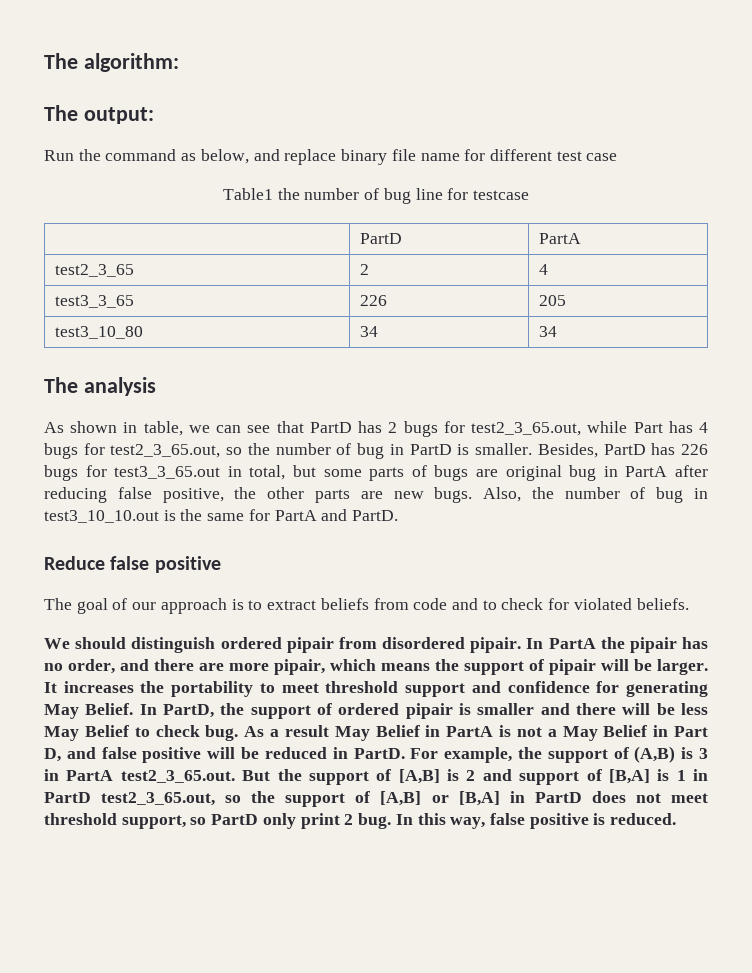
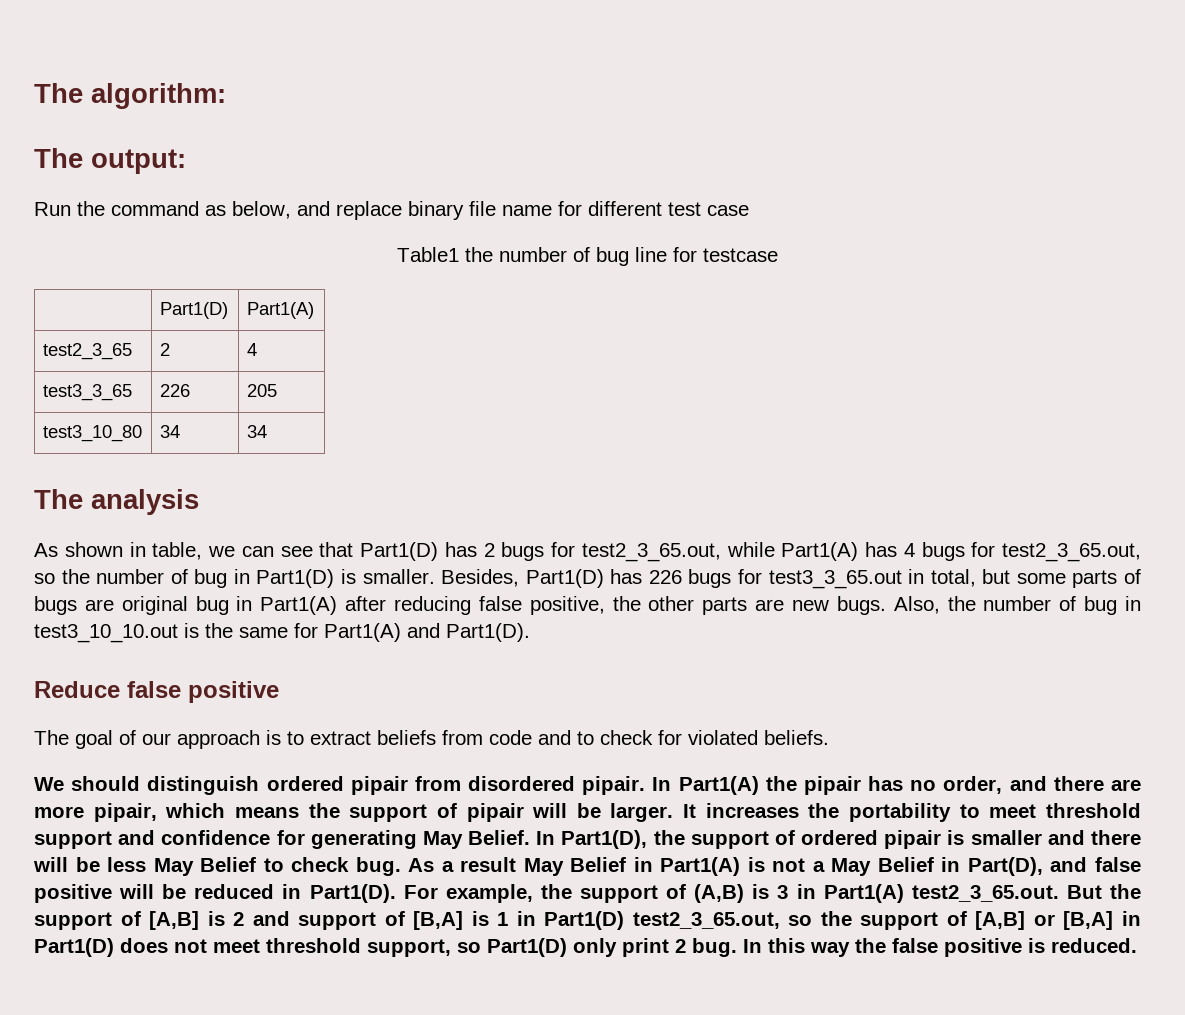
- | PartD | PartA
+ | Part1(D) | Part1(A)
- As shown in table, we can see that PartD has 2 bugs for test2_3_65.out, while Part has 4 bugs for test2_3_65.out, so the number of bug in PartD is smaller.
+ As shown in table, we can see that Part1(D) has 2 bugs for test2_3_65.out, while Part1(A) has 4 bugs for test2_3_65.out, so the number of bug in Part1(D) is smaller.
- Besides, PartD has 226 bugs for test3_3_65.out in total, but some parts of bugs are original bug in PartA after reducing false positive, the other parts are new bugs.
+ Besides, Part1(D) has 226 bugs for test3_3_65.out in total, but some parts of bugs are original bug in Part1(A) after reducing false positive, the other parts are new bugs.
- Also, the number of bug in test3_10_10.out is the same for PartA and PartD.
+ Also, the number of bug in test3_10_10.out is the same for Part1(A) and Part1(D).
- In PartA the pipair has no order, and there are more pipair, which means the support of pipair will be larger.
+ In Part1(A) the pipair has no order, and there are more pipair, which means the support of pipair will be larger.
- In PartD, the support of ordered pipair is smaller and there will be less May Belief to check bug.
+ In Part1(D), the support of ordered pipair is smaller and there will be less May Belief to check bug.
- As a result May Belief in PartA is not a May Belief in Part D, and false positive will be reduced in PartD.
+ As a result May Belief in Part1(A) is not a May Belief in Part(D), and false positive will be reduced in Part1(D).
- For example, the support of (A,B) is 3 in PartA test2_3_65.out. But the support of [A,B] is 2 and support of [B,A] is 1 in PartD test2_3_65.out, so the support of [A,B] or [B,A] in PartD does not meet threshold support, so PartD only print 2 bug.
+ For example, the support of (A,B) is 3 in Part1(A) test2_3_65.out. But the support of [A,B] is 2 and support of [B,A] is 1 in Part1(D) test2_3_65.out, so the support of [A,B] or [B,A] in Part1(D) does not meet threshold support, so Part1(D) only print 2 bug.
- In this way, false positive is reduced.
+ In this way the false positive is reduced.

